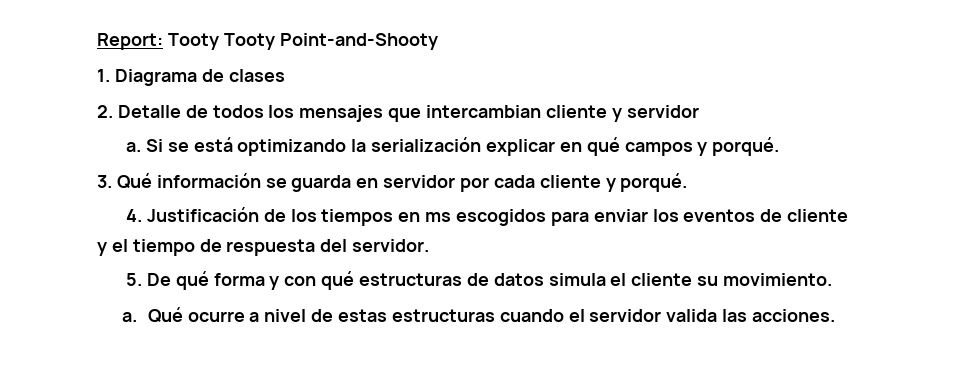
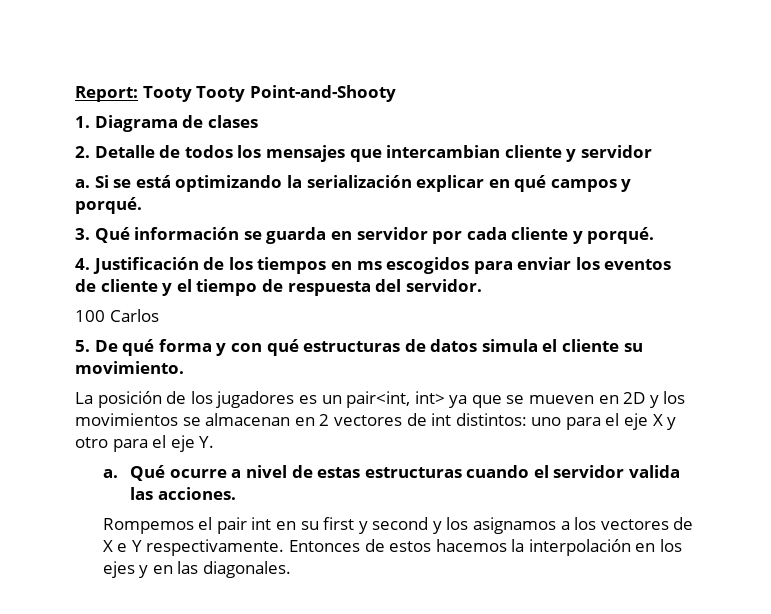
+ 100 Carlos
+ La posición de los jugadores es un pair<int, int> ya que se mueven en 2D y los movimientos se almacenan en 2 vectores de int distintos: uno para el eje X y otro para el eje Y.
+ Rompemos el pair int en su first y second y los asignamos a los vectores de X e Y respectivamente. Entonces de estos hacemos la interpolación en los ejes y en las diagonales.

